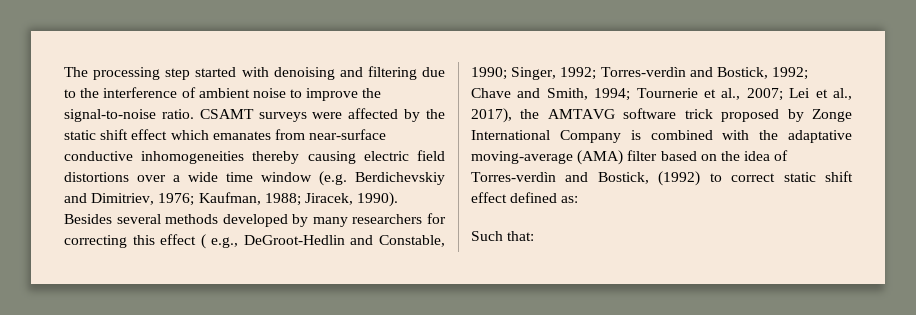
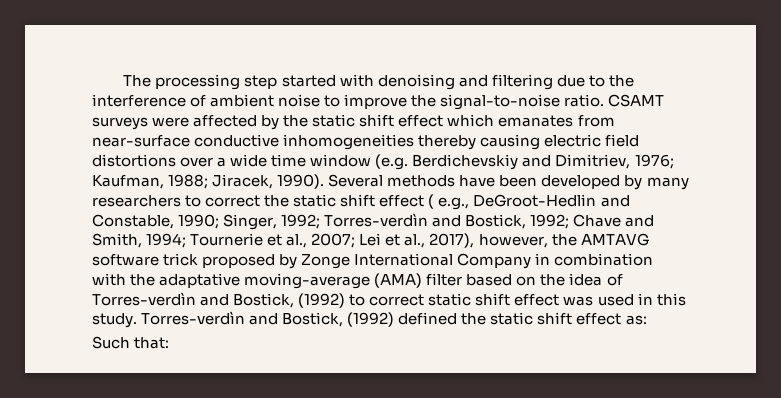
- Besides several methods developed by many researchers for correcting this effect ( e.g., DeGroot-Hedlin and Constable, 1990; Singer, 1992; Torres-verdìn and Bostick, 1992; Chave and Smith, 1994; Tournerie et al., 2007; Lei et al., 2017), the AMTAVG software trick proposed by Zonge International Company is combined with the adaptative moving-average (AMA) filter based on the idea of Torres-verdìn and Bostick, (1992) to correct static shift effect defined as:
+ Several methods have been developed by many researchers to correct the static shift effect ( e.g., DeGroot-Hedlin and Constable, 1990; Singer, 1992; Torres-verdìn and Bostick, 1992; Chave and Smith, 1994; Tournerie et al., 2007; Lei et al., 2017), however, the AMTAVG software trick proposed by Zonge International Company in combination with the adaptative moving-average (AMA) filter based on the idea of Torres-verdìn and Bostick, (1992) to correct static shift effect was used in this study. Torres-verdìn and Bostick, (1992) defined the static shift effect as:

